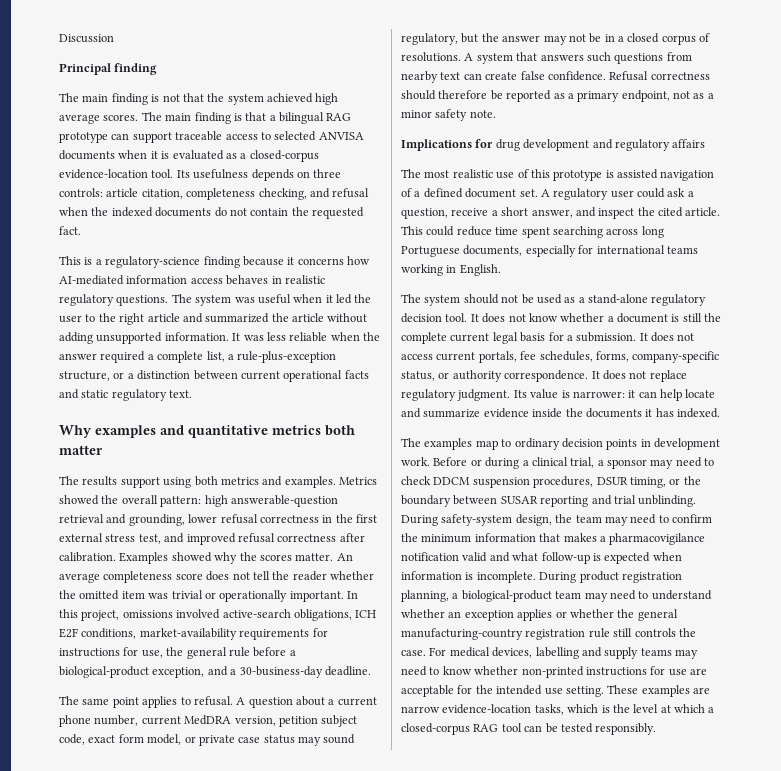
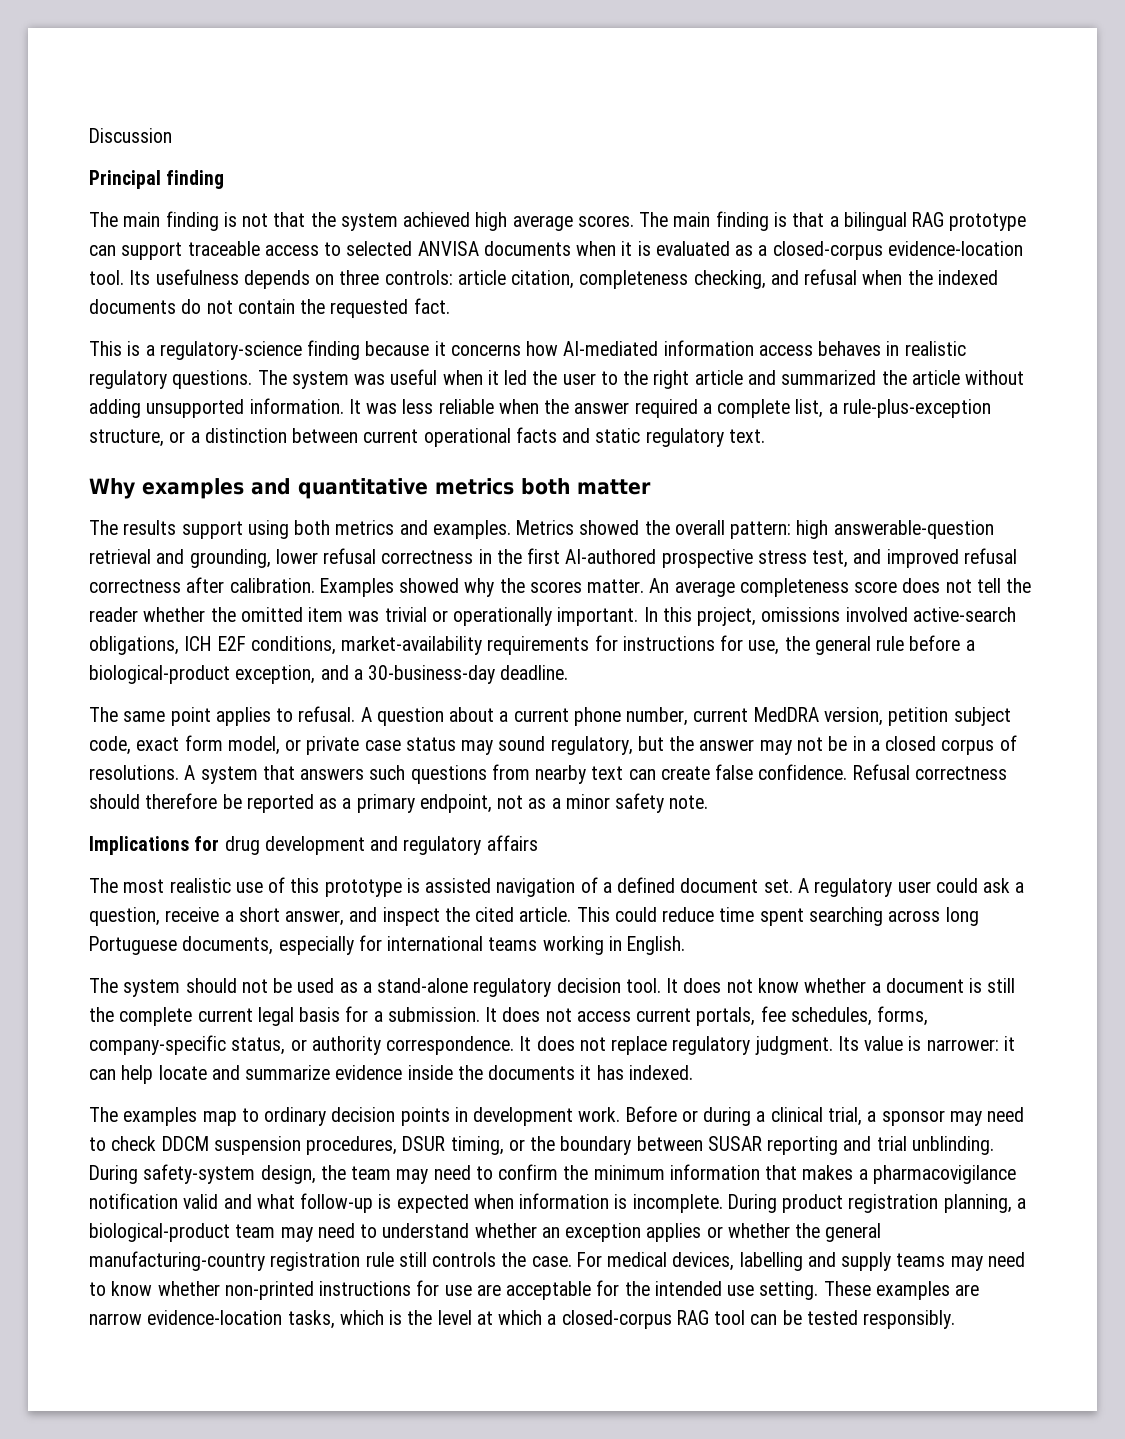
- Metrics showed the overall pattern: high answerable-question retrieval and grounding, lower refusal correctness in the first external stress test, and improved refusal correctness after calibration.
+ Metrics showed the overall pattern: high answerable-question retrieval and grounding, lower refusal correctness in the first AI-authored prospective stress test, and improved refusal correctness after calibration.

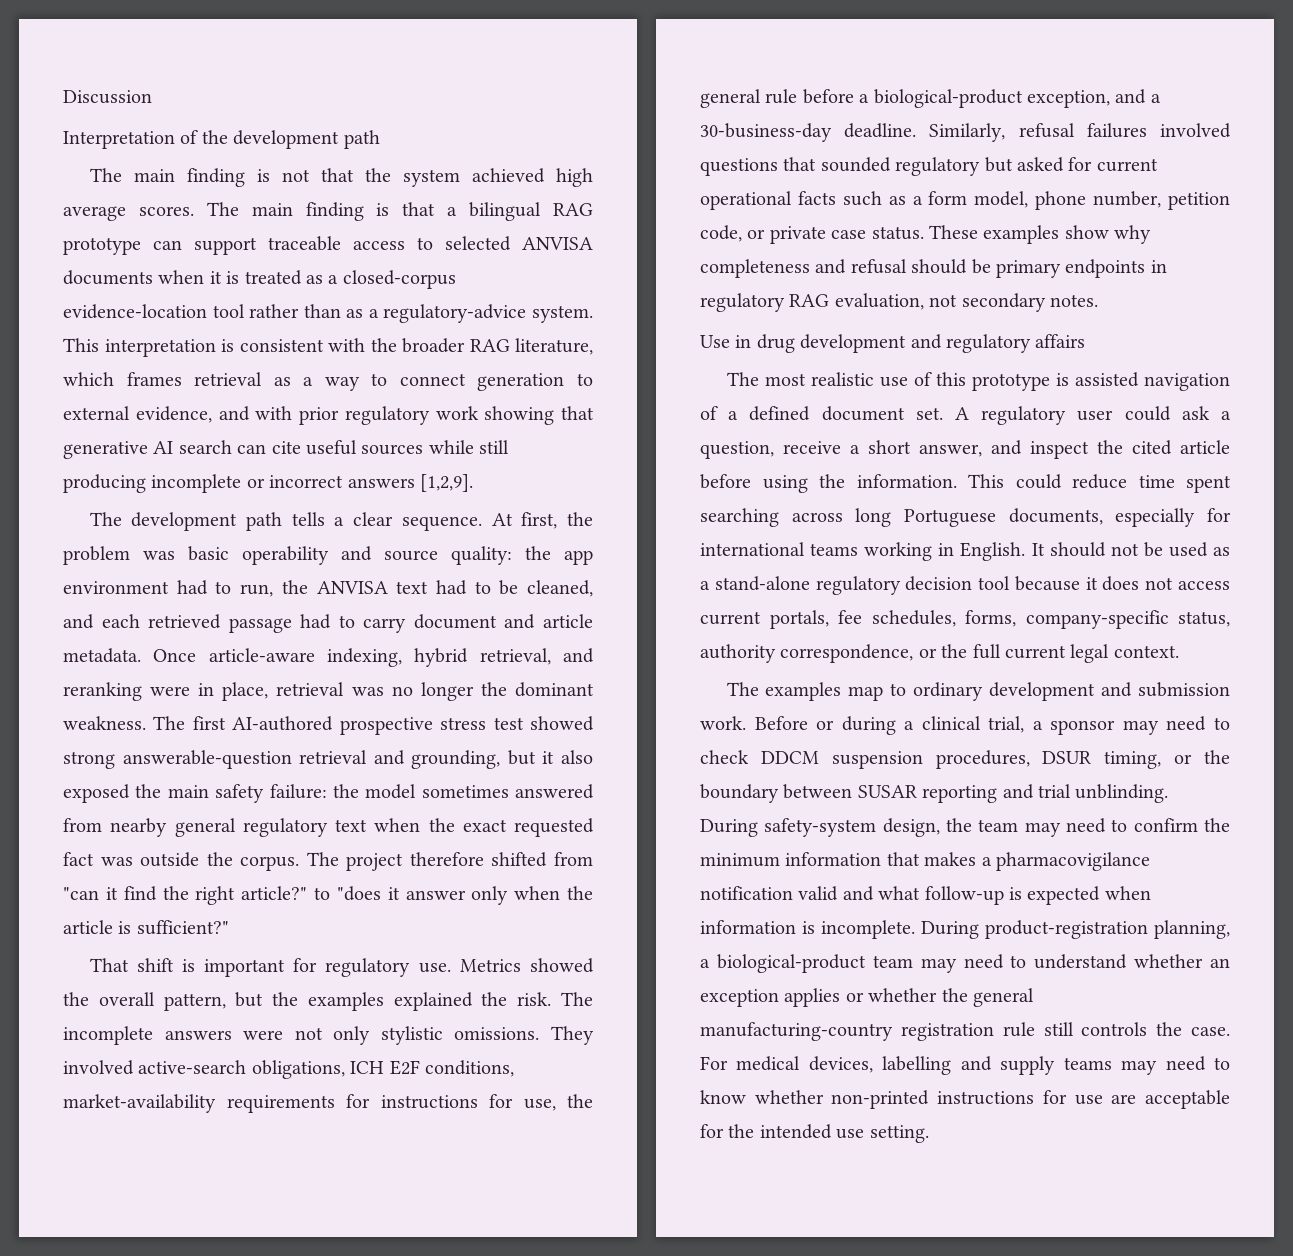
- Principal finding
+ Interpretation of the development path
- The main finding is that a bilingual RAG prototype can support traceable access to selected ANVISA documents when it is evaluated as a closed-corpus evidence-location tool. Its usefulness depends on three controls: article citation, completeness checking, and refusal when the indexed documents do not contain the requested fact.
- This is a regulatory-science finding because it concerns how AI-mediated information access behaves in realistic regulatory questions. The system was useful when it led the user to the right article and summarized the article without adding unsupported information. It was less reliable when the answer required a complete list, a rule-plus-exception structure, or a distinction between current operational facts and static regulatory text.
- Why examples and quantitative metrics both matter
- The results support using both metrics and examples. Metrics showed the overall pattern: high answerable-question retrieval and grounding, lower refusal correctness in the first AI-authored prospective stress test, and improved refusal correctness after calibration. Examples showed why the scores matter. An average completeness score does not tell the reader whether the omitted item was trivial or operationally important. In this project, omissions involved active-search obligations, ICH E2F conditions, market-availability requirements for instructions for use, the general rule before a biological-product exception, and a 30-business-day deadline.
- The same point applies to refusal. A question about a current phone number, current MedDRA version, petition subject code, exact form model, or private case status may sound regulatory, but the answer may not be in a closed corpus of resolutions. A system that answers such questions from nearby text can create false confidence. Refusal correctness should therefore be reported as a primary endpoint, not as a minor safety note.
- Implications for drug development and regulatory affairs
+ The main finding is that a bilingual RAG prototype can support traceable access to selected ANVISA documents when it is treated as a closed-corpus evidence-location tool rather than as a regulatory-advice system. This interpretation is consistent with the broader RAG literature, which frames retrieval as a way to connect generation to external evidence, and with prior regulatory work showing that generative AI search can cite useful sources while still producing incomplete or incorrect answers [1,2,9].
+ The development path tells a clear sequence. At first, the problem was basic operability and source quality: the app environment had to run, the ANVISA text had to be cleaned, and each retrieved passage had to carry document and article metadata. Once article-aware indexing, hybrid retrieval, and reranking were in place, retrieval was no longer the dominant weakness. The first AI-authored prospective stress test showed strong answerable-question retrieval and grounding, but it also exposed the main safety failure: the model sometimes answered from nearby general regulatory text when the exact requested fact was outside the corpus. The project therefore shifted from "can it find the right article?" to "does it answer only when the article is sufficient?"
+ That shift is important for regulatory use. Metrics showed the overall pattern, but the examples explained the risk. The incomplete answers were not only stylistic omissions. They involved active-search obligations, ICH E2F conditions, market-availability requirements for instructions for use, the general rule before a biological-product exception, and a 30-business-day deadline. Similarly, refusal failures involved questions that sounded regulatory but asked for current operational facts such as a form model, phone number, petition code, or private case status. These examples show why completeness and refusal should be primary endpoints in regulatory RAG evaluation, not secondary notes.
+ Use in drug development and regulatory affairs
- A regulatory user could ask a question, receive a short answer, and inspect the cited article.
+ A regulatory user could ask a question, receive a short answer, and inspect the cited article before using the information.
- This could reduce time spent searching across long Portuguese documents, especially for international teams working in English.
- The system should not be used as a stand-alone regulatory decision tool. It does not know whether a document is still the complete current legal basis for a submission. It does not access current portals, fee schedules, forms, company-specific status, or authority correspondence. It does not replace regulatory judgment. Its value is narrower: it can help locate and summarize evidence inside the documents it has indexed.
+ This could reduce time spent searching across long Portuguese documents, especially for international teams working in English. It should not be used as a stand-alone regulatory decision tool because it does not access current portals, fee schedules, forms, company-specific status, authority correspondence, or the full current legal context.
- The examples map to ordinary decision points in development work.
+ The examples map to ordinary development and submission work.
- During product registration planning, a biological-product team may need to understand whether an exception applies or whether the general manufacturing-country registration rule still controls the case.
+ During product-registration planning, a biological-product team may need to understand whether an exception applies or whether the general manufacturing-country registration rule still controls the case.
- These examples are narrow evidence-location tasks, which is the level at which a closed-corpus RAG tool can be tested responsibly.

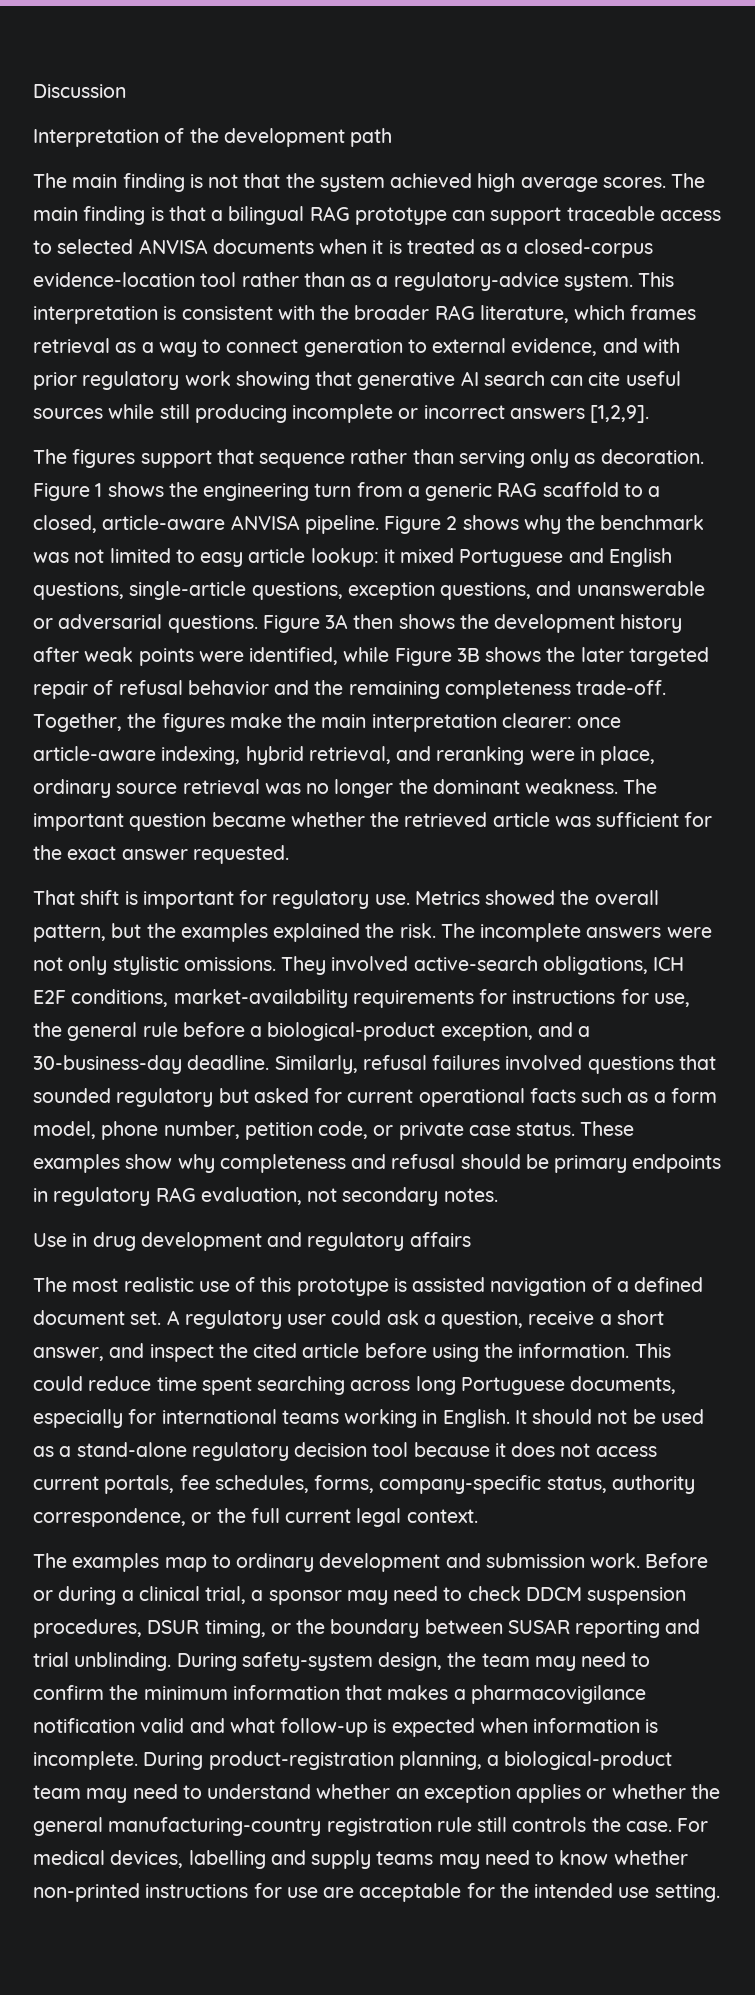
- The development path tells a clear sequence. At first, the problem was basic operability and source quality: the app environment had to run, the ANVISA text had to be cleaned, and each retrieved passage had to carry document and article metadata. Once article-aware indexing, hybrid retrieval, and reranking were in place, retrieval was no longer the dominant weakness.
+ The figures support that sequence rather than serving only as decoration. Figure 1 shows the engineering turn from a generic RAG scaffold to a closed, article-aware ANVISA pipeline. Figure 2 shows why the benchmark was not limited to easy article lookup: it mixed Portuguese and English questions, single-article questions, exception questions, and unanswerable or adversarial questions. Figure 3A then shows the development history after weak points were identified, while Figure 3B shows the later targeted repair of refusal behavior and the remaining completeness trade-off. Together, the figures make the main interpretation clearer: once article-aware indexing, hybrid retrieval, and reranking were in place, ordinary source retrieval was no longer the dominant weakness.
- The first AI-authored prospective stress test showed strong answerable-question retrieval and grounding, but it also exposed the main safety failure: the model sometimes answered from nearby general regulatory text when the exact requested fact was outside the corpus. The project therefore shifted from "can it find the right article?" to "does it answer only when the article is sufficient?"
+ The important question became whether the retrieved article was sufficient for the exact answer requested.

